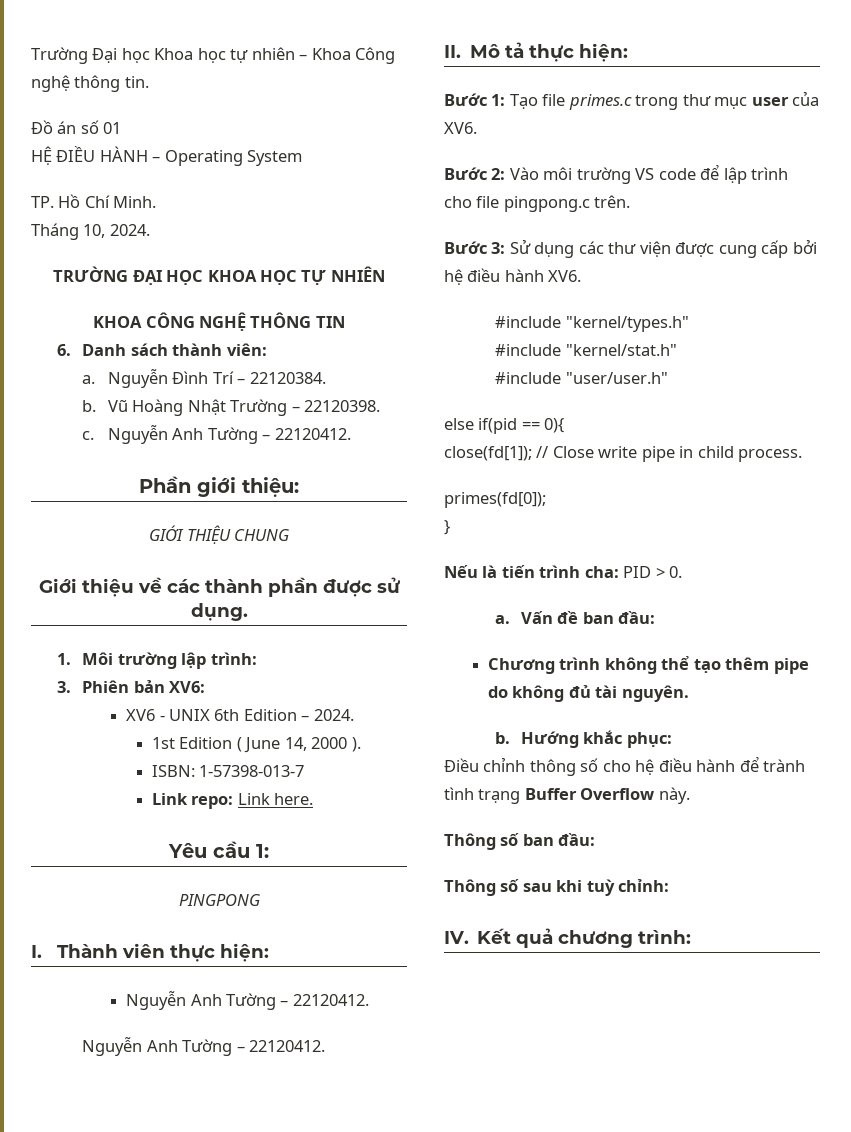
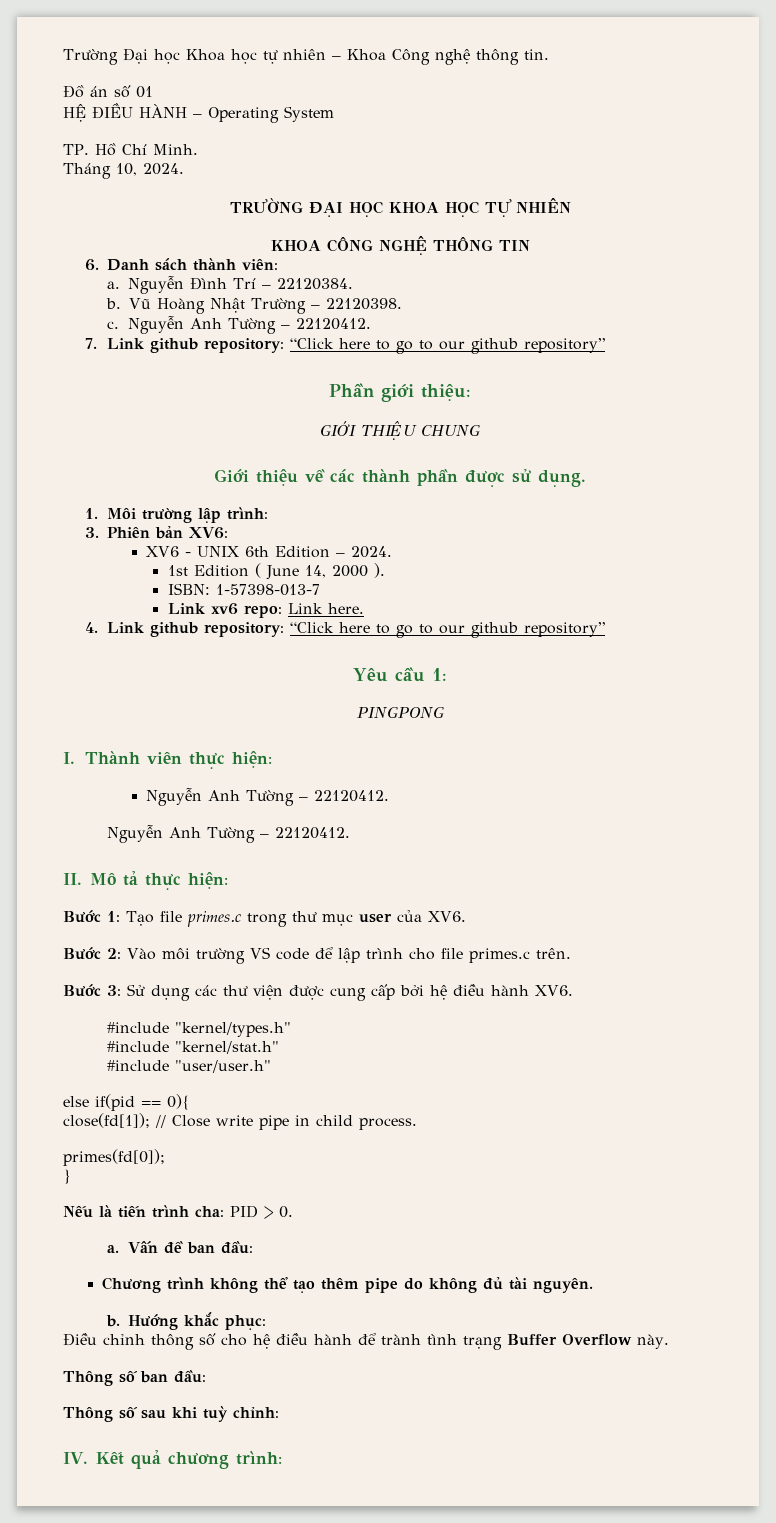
+ 7. Link github repository: “Click here to go to our github repository”
- Link repo: Link here.
+ Link xv6 repo: Link here.
+ 4. Link github repository: “Click here to go to our github repository”
- Bước 2: Vào môi trường VS code để lập trình cho file pingpong.c trên.
+ Bước 2: Vào môi trường VS code để lập trình cho file primes.c trên.

